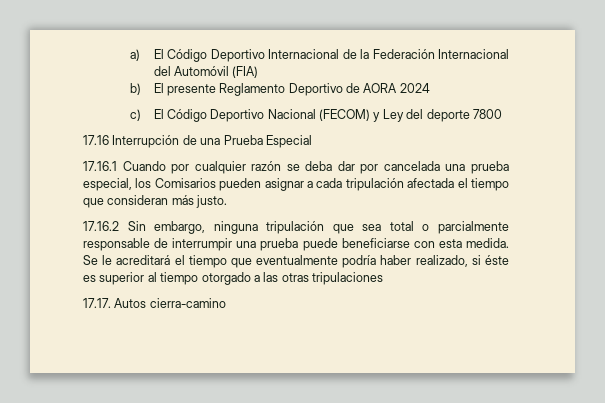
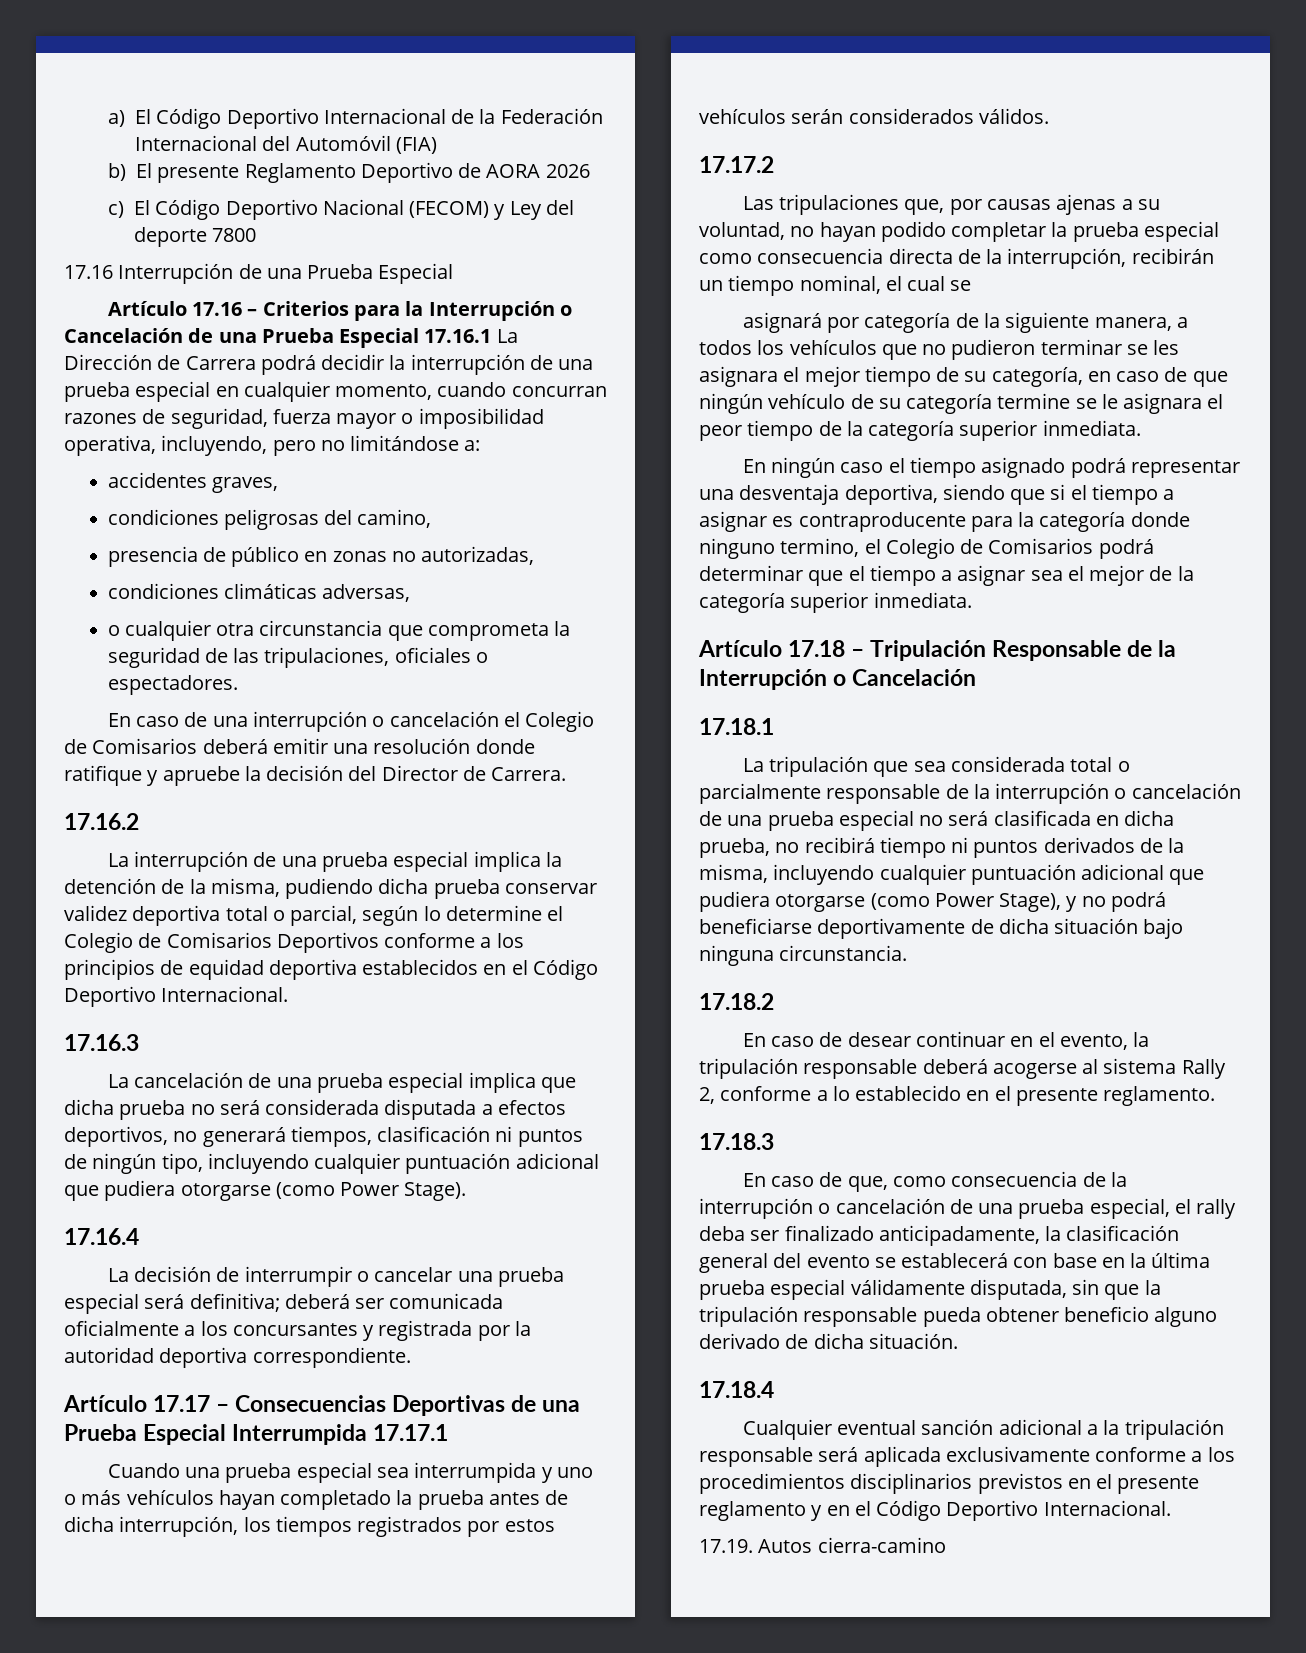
- b) El presente Reglamento Deportivo de AORA 2024
+ b) El presente Reglamento Deportivo de AORA 2026
- 17.16.1 Cuando por cualquier razón se deba dar por cancelada una prueba especial, los Comisarios pueden asignar a cada tripulación afectada el tiempo que consideran más justo.
- 17.16.2 Sin embargo, ninguna tripulación que sea total o parcialmente responsable de interrumpir una prueba puede beneficiarse con esta medida. Se le acreditará el tiempo que eventualmente podría haber realizado, si éste es superior al tiempo otorgado a las otras tripulaciones
- 17.17. Autos cierra-camino
+ Artículo 17.16 – Criterios para la Interrupción o Cancelación de una Prueba Especial 17.16.1 La Dirección de Carrera podrá decidir la interrupción de una prueba especial en cualquier momento, cuando concurran razones de seguridad, fuerza mayor o imposibilidad operativa, incluyendo, pero no limitándose a:
+ accidentes graves,
+ condiciones peligrosas del camino,
+ presencia de público en zonas no autorizadas,
+ condiciones climáticas adversas,
+ o cualquier otra circunstancia que comprometa la seguridad de las tripulaciones, oficiales o espectadores.
+ En caso de una interrupción o cancelación el Colegio de Comisarios deberá emitir una resolución donde ratifique y apruebe la decisión del Director de Carrera.
+ 17.16.2
+ La interrupción de una prueba especial implica la detención de la misma, pudiendo dicha prueba conservar validez deportiva total o parcial, según lo determine el Colegio de Comisarios Deportivos conforme a los principios de equidad deportiva establecidos en el Código Deportivo Internacional.
+ 17.16.3
+ La cancelación de una prueba especial implica que dicha prueba no será considerada disputada a efectos deportivos, no generará tiempos, clasificación ni puntos de ningún tipo, incluyendo cualquier puntuación adicional que pudiera otorgarse (como Power Stage).
+ 17.16.4
+ La decisión de interrumpir o cancelar una prueba especial será definitiva; deberá ser comunicada oficialmente a los concursantes y registrada por la autoridad deportiva correspondiente.
+ Artículo 17.17 – Consecuencias Deportivas de una Prueba Especial Interrumpida 17.17.1
+ Cuando una prueba especial sea interrumpida y uno o más vehículos hayan completado la prueba antes de dicha interrupción, los tiempos registrados por estos vehículos serán considerados válidos.
+ 17.17.2
+ Las tripulaciones que, por causas ajenas a su voluntad, no hayan podido completar la prueba especial como consecuencia directa de la interrupción, recibirán un tiempo nominal, el cual se
+ asignará por categoría de la siguiente manera, a todos los vehículos que no pudieron terminar se les asignara el mejor tiempo de su categoría, en caso de que ningún vehículo de su categoría termine se le asignara el peor tiempo de la categoría superior inmediata.
+ En ningún caso el tiempo asignado podrá representar una desventaja deportiva, siendo que si el tiempo a asignar es contraproducente para la categoría donde ninguno termino, el Colegio de Comisarios podrá determinar que el tiempo a asignar sea el mejor de la categoría superior inmediata.
+ Artículo 17.18 – Tripulación Responsable de la Interrupción o Cancelación
+ 17.18.1
+ La tripulación que sea considerada total o parcialmente responsable de la interrupción o cancelación de una prueba especial no será clasificada en dicha prueba, no recibirá tiempo ni puntos derivados de la misma, incluyendo cualquier puntuación adicional que pudiera otorgarse (como Power Stage), y no podrá beneficiarse deportivamente de dicha situación bajo ninguna circunstancia.
+ 17.18.2
+ En caso de desear continuar en el evento, la tripulación responsable deberá acogerse al sistema Rally 2, conforme a lo establecido en el presente reglamento.
+ 17.18.3
+ En caso de que, como consecuencia de la interrupción o cancelación de una prueba especial, el rally deba ser finalizado anticipadamente, la clasificación general del evento se establecerá con base en la última prueba especial válidamente disputada, sin que la tripulación responsable pueda obtener beneficio alguno derivado de dicha situación.
+ 17.18.4
+ Cualquier eventual sanción adicional a la tripulación responsable será aplicada exclusivamente conforme a los procedimientos disciplinarios previstos en el presente reglamento y en el Código Deportivo Internacional.
+ 17.19. Autos cierra-camino

